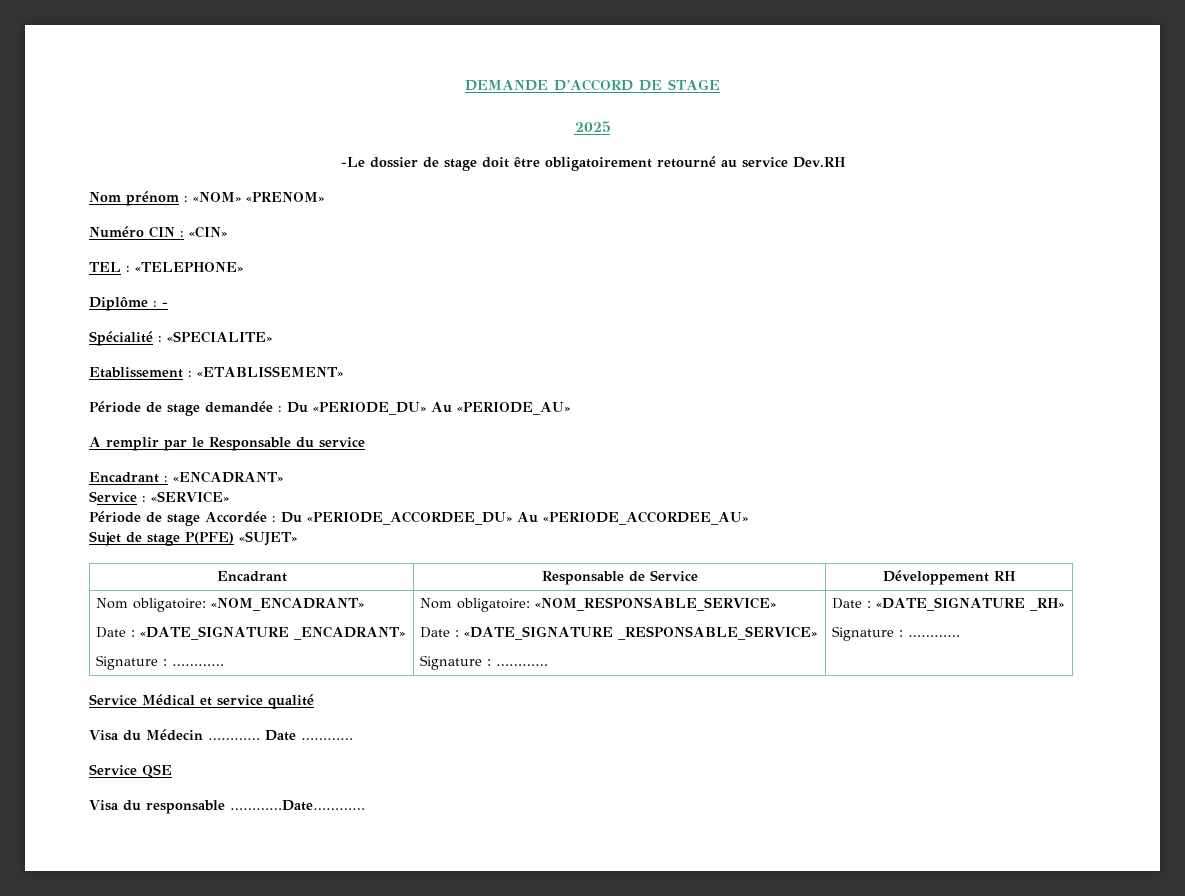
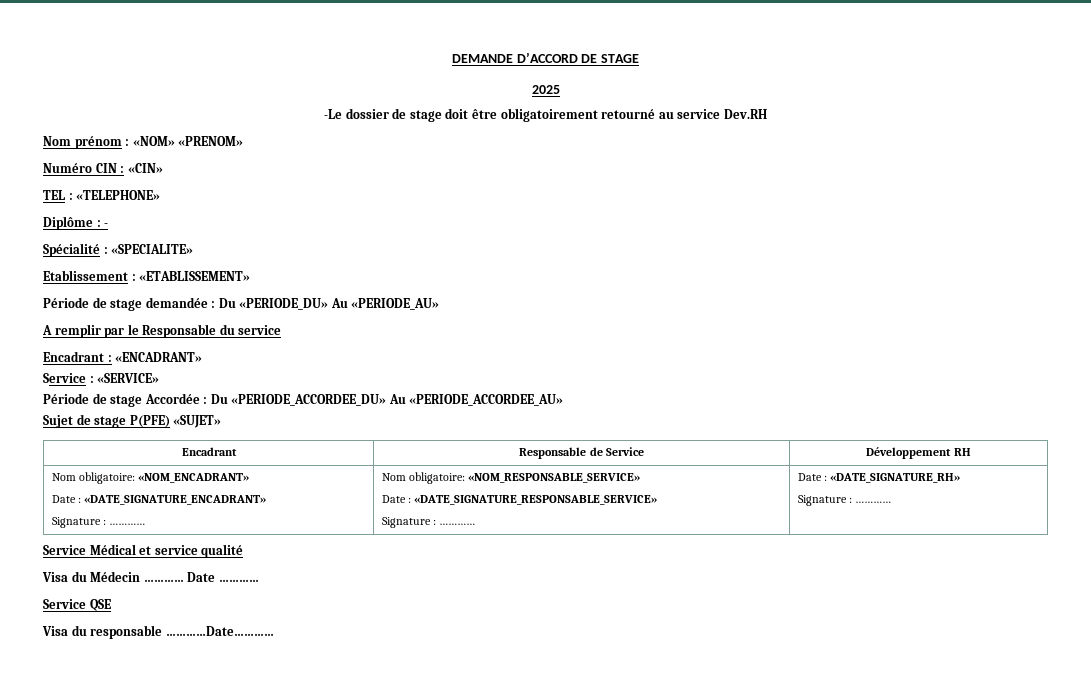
  Nom obligatoire: «NOM_ENCADRANT»
- Date : «DATE_SIGNATURE _ENCADRANT»
+ Date : «DATE_SIGNATURE_ENCADRANT»
  Signature : ………… | Nom obligatoire: «NOM_RESPONSABLE_SERVICE»
- Date : «DATE_SIGNATURE _RESPONSABLE_SERVICE»
- Signature : ………… | Date : «DATE_SIGNATURE _RH»
+ Date : «DATE_SIGNATURE_RESPONSABLE_SERVICE»
+ Signature : ………… | Date : «DATE_SIGNATURE_RH»

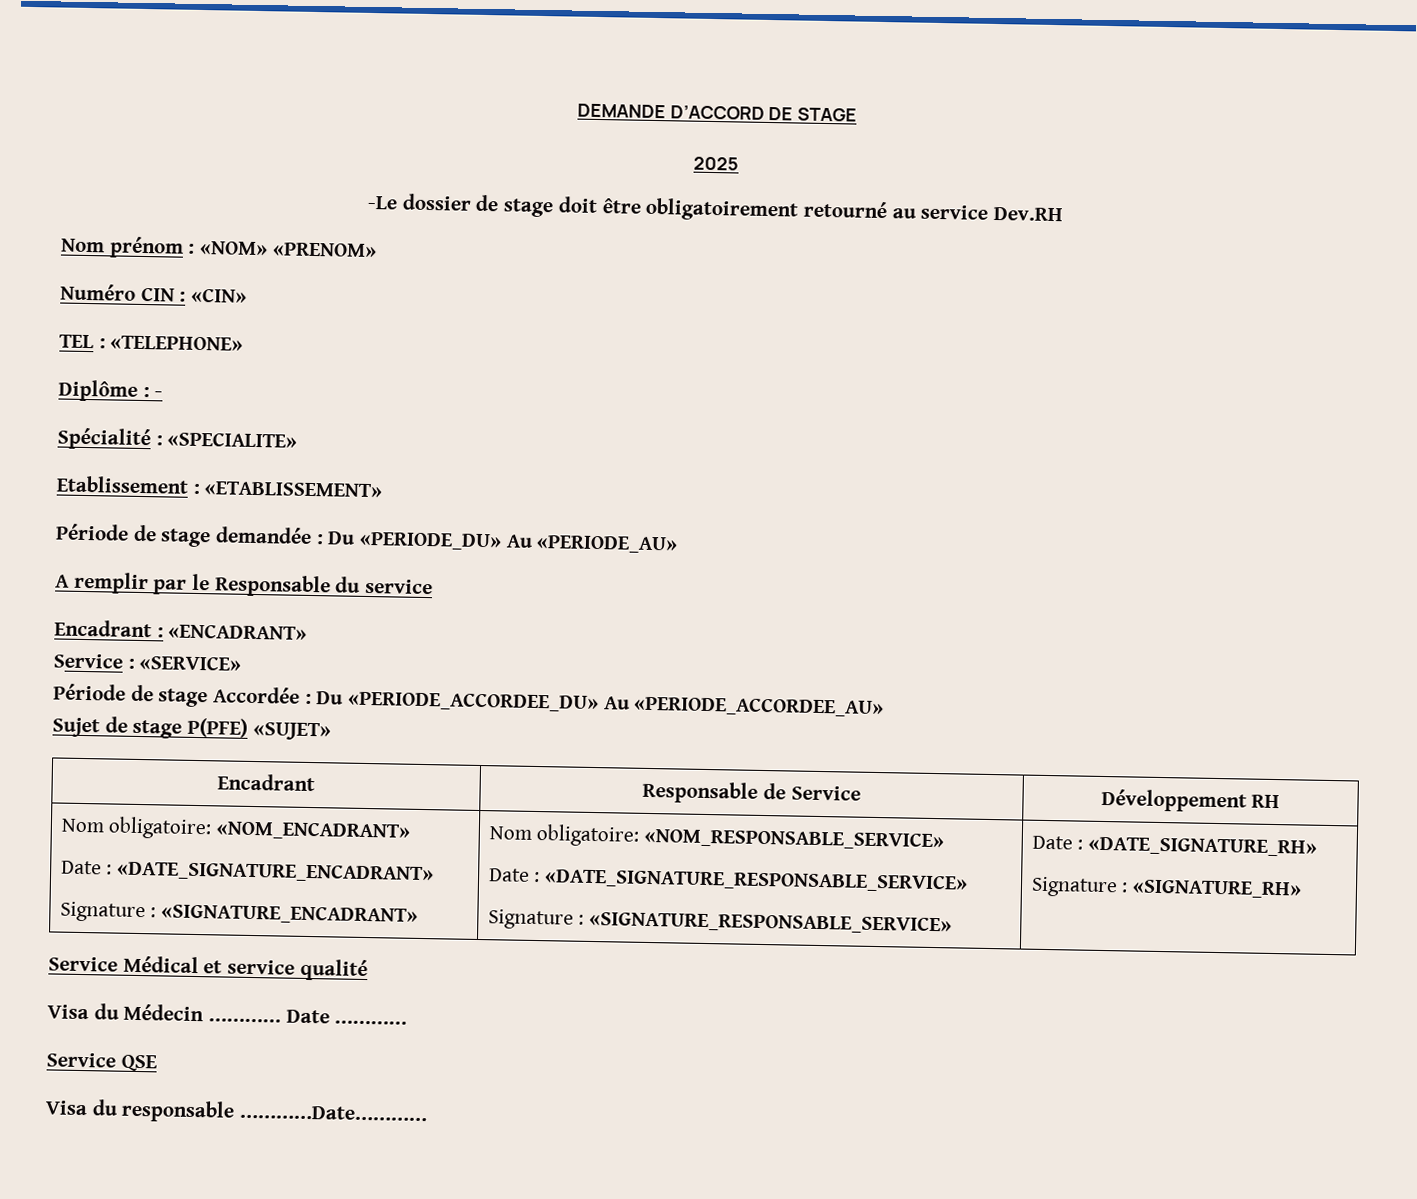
  Nom obligatoire: «NOM_ENCADRANT»
  Date : «DATE_SIGNATURE_ENCADRANT»
- Signature : ………… | Nom obligatoire: «NOM_RESPONSABLE_SERVICE»
+ Signature : «SIGNATURE_ENCADRANT» | Nom obligatoire: «NOM_RESPONSABLE_SERVICE»
  Date : «DATE_SIGNATURE_RESPONSABLE_SERVICE»
- Signature : ………… | Date : «DATE_SIGNATURE_RH»
- Signature : …………
+ Signature : «SIGNATURE_RESPONSABLE_SERVICE» | Date : «DATE_SIGNATURE_RH»
+ Signature : «SIGNATURE_RH»

